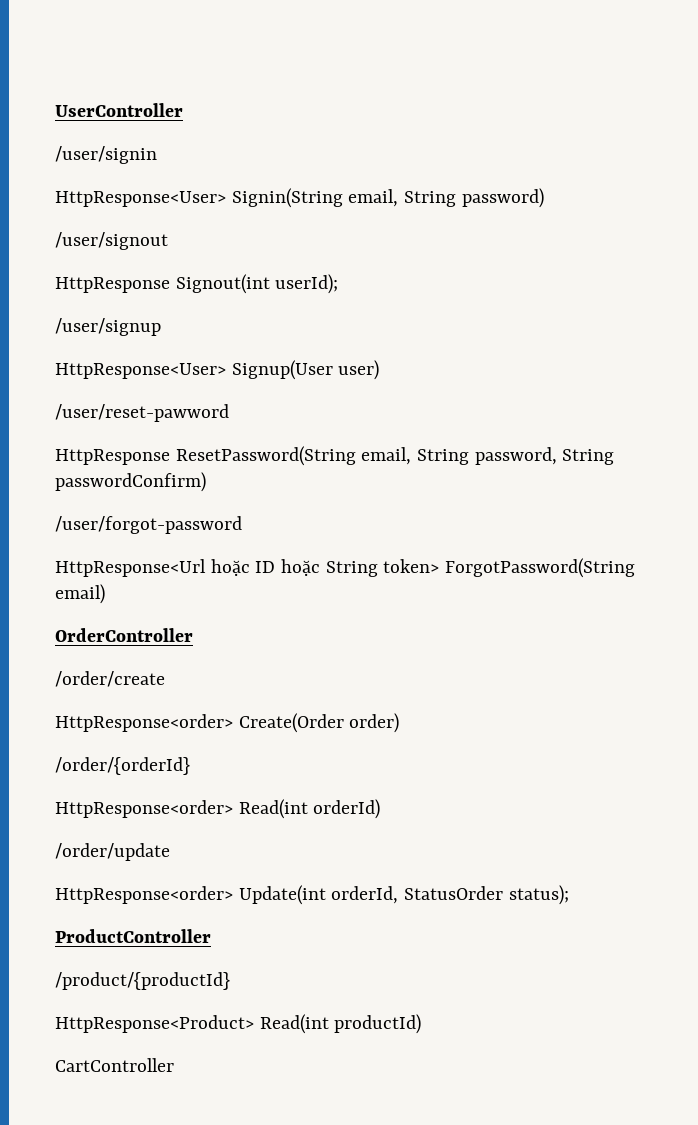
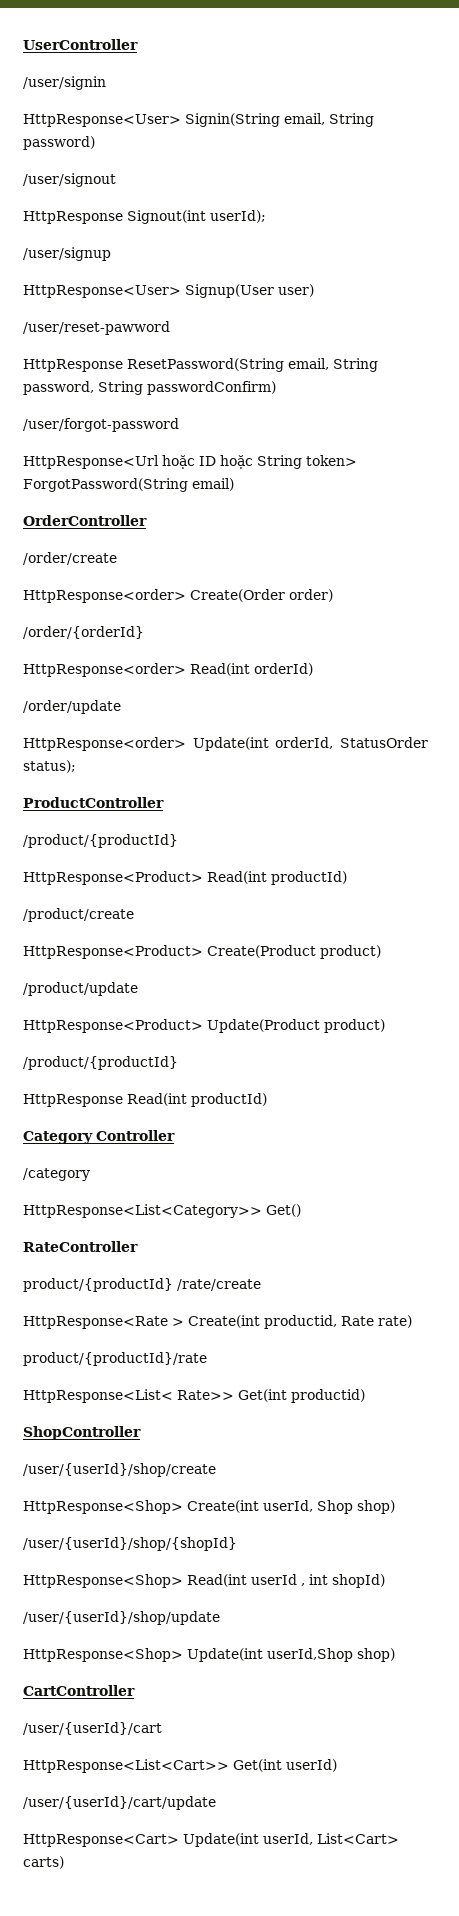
+ /product/create
+ HttpResponse<Product> Create(Product product)
+ /product/update
+ HttpResponse<Product> Update(Product product)
+ /product/{productId}
+ HttpResponse Read(int productId)
+ Category Controller
+ /category
+ HttpResponse<List<Category>> Get()
+ RateController
+ product/{productId} /rate/create
+ HttpResponse<Rate > Create(int productid, Rate rate)
+ product/{productId}/rate
+ HttpResponse<List< Rate>> Get(int productid)
+ ShopController
+ /user/{userId}/shop/create
+ HttpResponse<Shop> Create(int userId, Shop shop)
+ /user/{userId}/shop/{shopId}
+ HttpResponse<Shop> Read(int userId , int shopId)
+ /user/{userId}/shop/update
+ HttpResponse<Shop> Update(int userId,Shop shop)
  CartController
+ /user/{userId}/cart
+ HttpResponse<List<Cart>> Get(int userId)
+ /user/{userId}/cart/update
+ HttpResponse<Cart> Update(int userId, List<Cart> carts)

